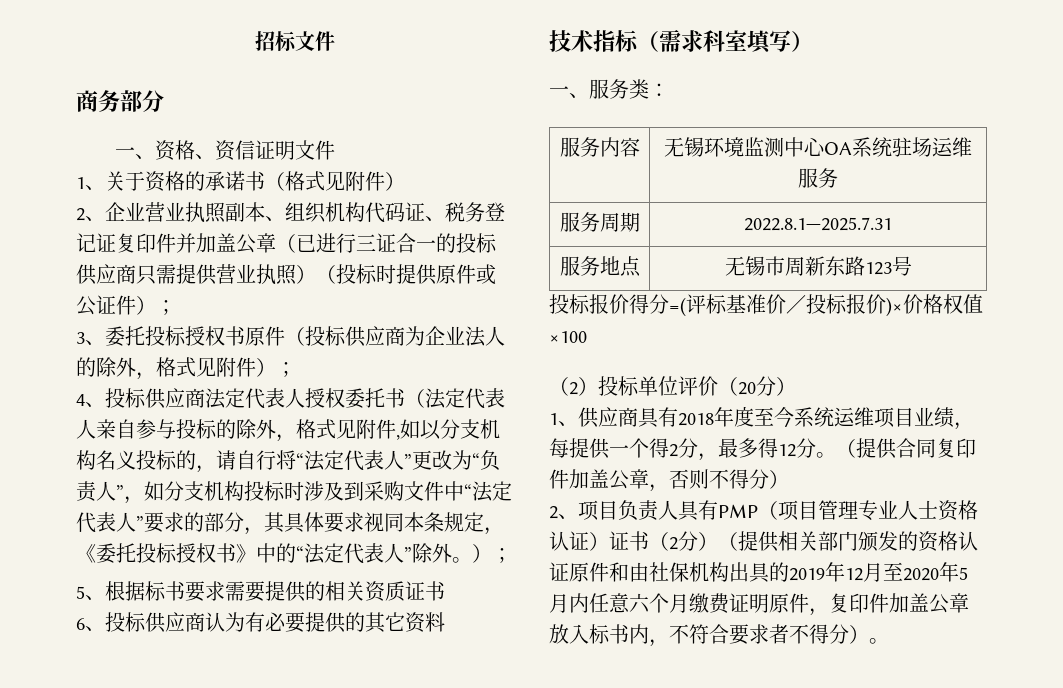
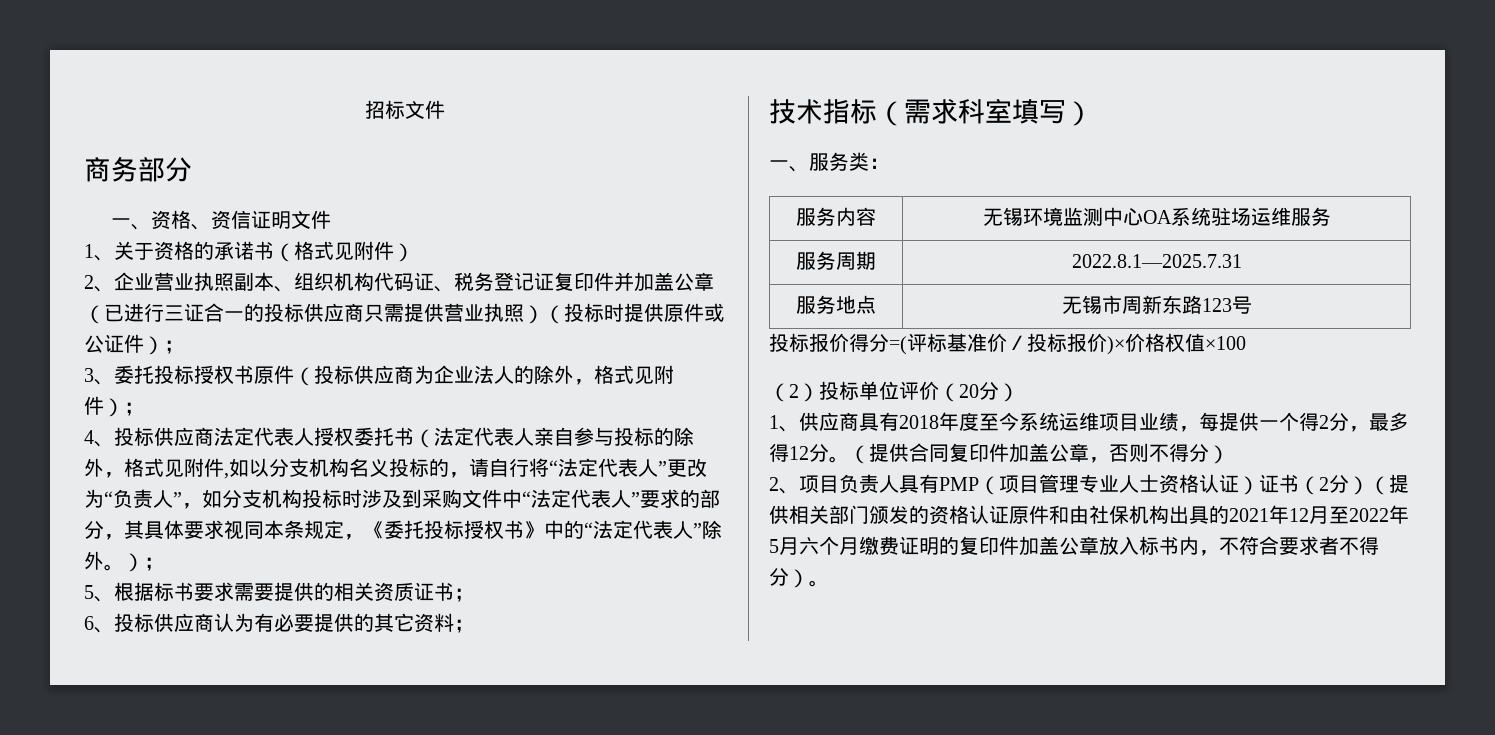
- 5、根据标书要求需要提供的相关资质证书
+ 5、根据标书要求需要提供的相关资质证书；
- 6、投标供应商认为有必要提供的其它资料
+ 6、投标供应商认为有必要提供的其它资料；
- 2、项目负责人具有PMP（项目管理专业人士资格认证）证书（2分）（提供相关部门颁发的资格认证原件和由社保机构出具的2019年12月至2020年5月内任意六个月缴费证明原件，复印件加盖公章放入标书内，不符合要求者不得分）。
+ 2、项目负责人具有PMP（项目管理专业人士资格认证）证书（2分）（提供相关部门颁发的资格认证原件和由社保机构出具的2021年12月至2022年5月六个月缴费证明的复印件加盖公章放入标书内，不符合要求者不得分）。

